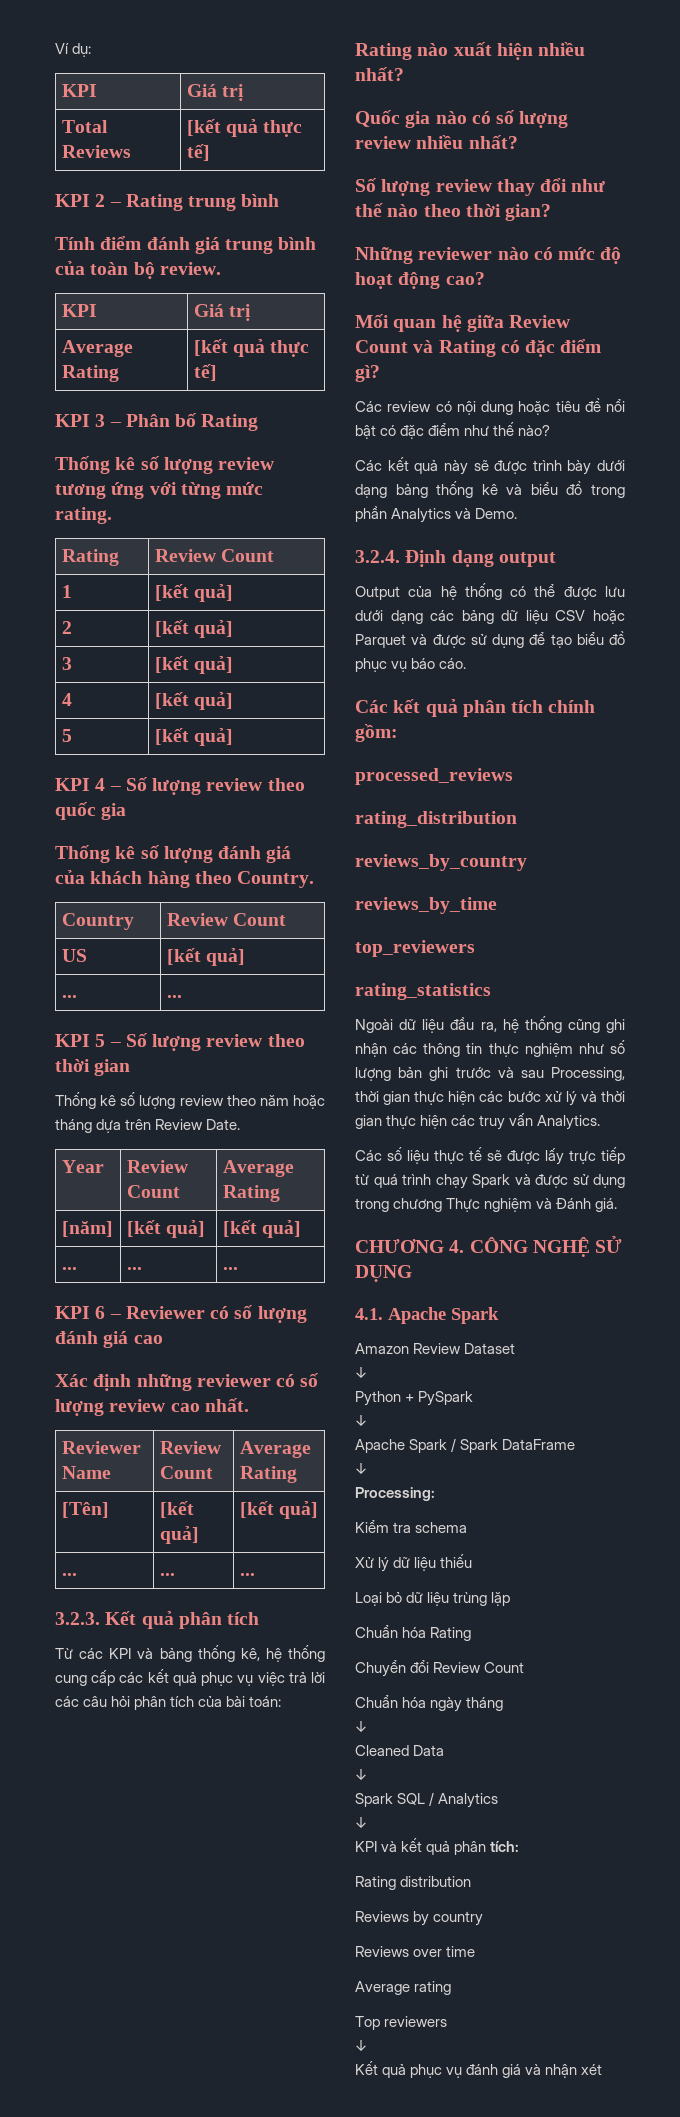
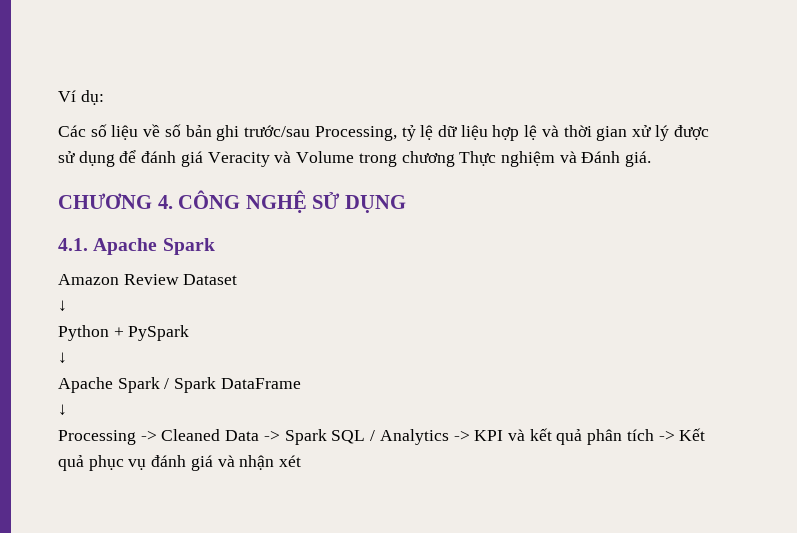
  Ví dụ:
- KPI | Giá trị
- Total Reviews | [kết quả thực tế]
- KPI 2 – Rating trung bình
- Tính điểm đánh giá trung bình của toàn bộ review.
- KPI | Giá trị
- Average Rating | [kết quả thực tế]
- KPI 3 – Phân bố Rating
- Thống kê số lượng review tương ứng với từng mức rating.
- Rating | Review Count
- 1 | [kết quả]
- 2 | [kết quả]
- 3 | [kết quả]
- 4 | [kết quả]
- 5 | [kết quả]
- KPI 4 – Số lượng review theo quốc gia
- Thống kê số lượng đánh giá của khách hàng theo Country.
- Country | Review Count
- US | [kết quả]
- ... | ...
- KPI 5 – Số lượng review theo thời gian
- Thống kê số lượng review theo năm hoặc tháng dựa trên Review Date.
- Year | Review Count | Average Rating
- [năm] | [kết quả] | [kết quả]
- ... | ... | ...
- KPI 6 – Reviewer có số lượng đánh giá cao
- Xác định những reviewer có số lượng review cao nhất.
- Reviewer Name | Review Count | Average Rating
- [Tên] | [kết quả] | [kết quả]
- ... | ... | ...
- 3.2.3. Kết quả phân tích
- Từ các KPI và bảng thống kê, hệ thống cung cấp các kết quả phục vụ việc trả lời các câu hỏi phân tích của bài toán:
- Rating nào xuất hiện nhiều nhất?
- Quốc gia nào có số lượng review nhiều nhất?
- Số lượng review thay đổi như thế nào theo thời gian?
- Những reviewer nào có mức độ hoạt động cao?
- Mối quan hệ giữa Review Count và Rating có đặc điểm gì?
- Các review có nội dung hoặc tiêu đề nổi bật có đặc điểm như thế nào?
- Các kết quả này sẽ được trình bày dưới dạng bảng thống kê và biểu đồ trong phần Analytics và Demo.
- 3.2.4. Định dạng output
- Output của hệ thống có thể được lưu dưới dạng các bảng dữ liệu CSV hoặc Parquet và được sử dụng để tạo biểu đồ phục vụ báo cáo.
- Các kết quả phân tích chính gồm:
- processed_reviews
- rating_distribution
- reviews_by_country
- reviews_by_time
- top_reviewers
- rating_statistics
- Ngoài dữ liệu đầu ra, hệ thống cũng ghi nhận các thông tin thực nghiệm như số lượng bản ghi trước và sau Processing, thời gian thực hiện các bước xử lý và thời gian thực hiện các truy vấn Analytics.
- Các số liệu thực tế sẽ được lấy trực tiếp từ quá trình chạy Spark và được sử dụng trong chương Thực nghiệm và Đánh giá.
+ Các số liệu về số bản ghi trước/sau Processing, tỷ lệ dữ liệu hợp lệ và thời gian xử lý được sử dụng để đánh giá Veracity và Volume trong chương Thực nghiệm và Đánh giá.
- Processing:
- Kiểm tra schema
- Xử lý dữ liệu thiếu
- Loại bỏ dữ liệu trùng lặp
- Chuẩn hóa Rating
- Chuyển đổi Review Count
- Chuẩn hóa ngày tháng
- ↓
- Cleaned Data
- ↓
- Spark SQL / Analytics
- ↓
- KPI và kết quả phân tích:
- Rating distribution
- Reviews by country
- Reviews over time
- Average rating
- Top reviewers
- ↓
- Kết quả phục vụ đánh giá và nhận xét
+ Processing -> Cleaned Data -> Spark SQL / Analytics -> KPI và kết quả phân tích -> Kết quả phục vụ đánh giá và nhận xét

